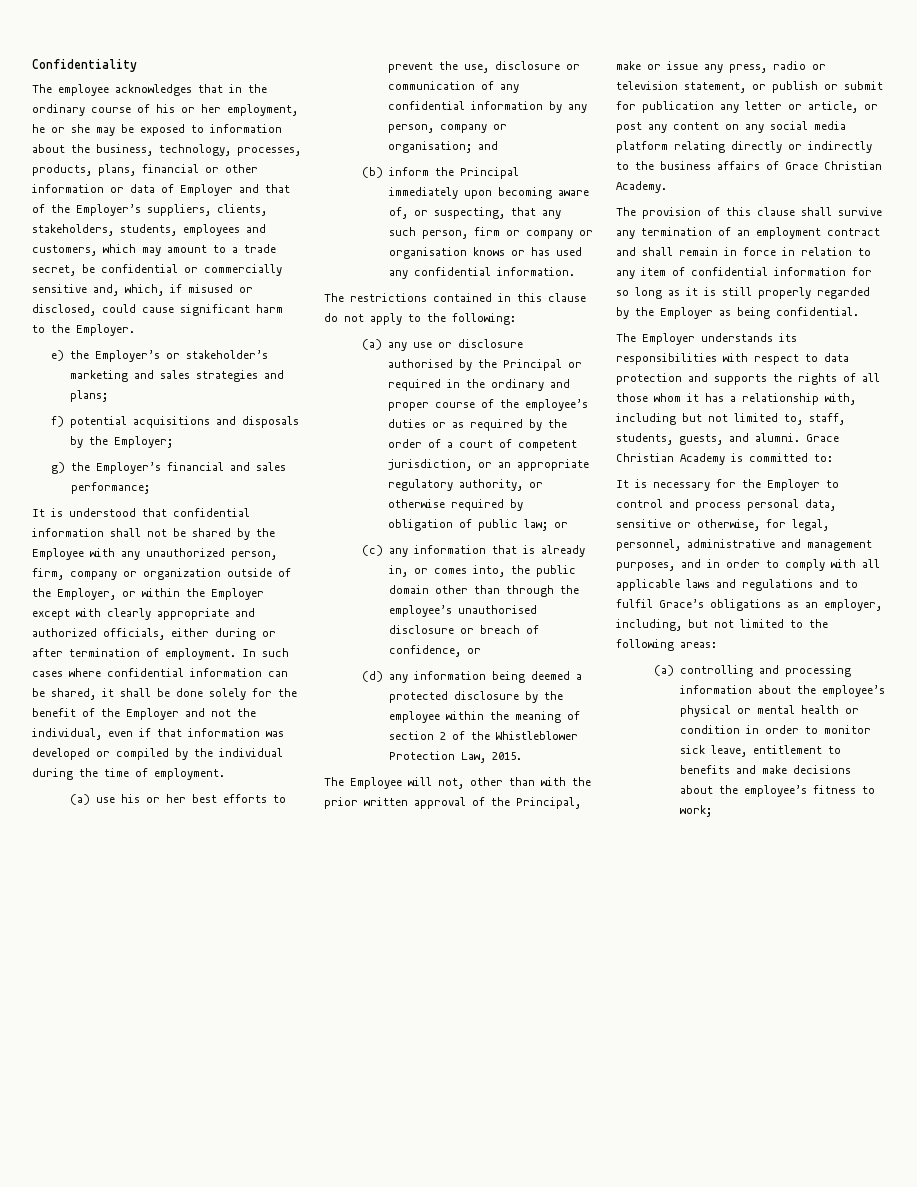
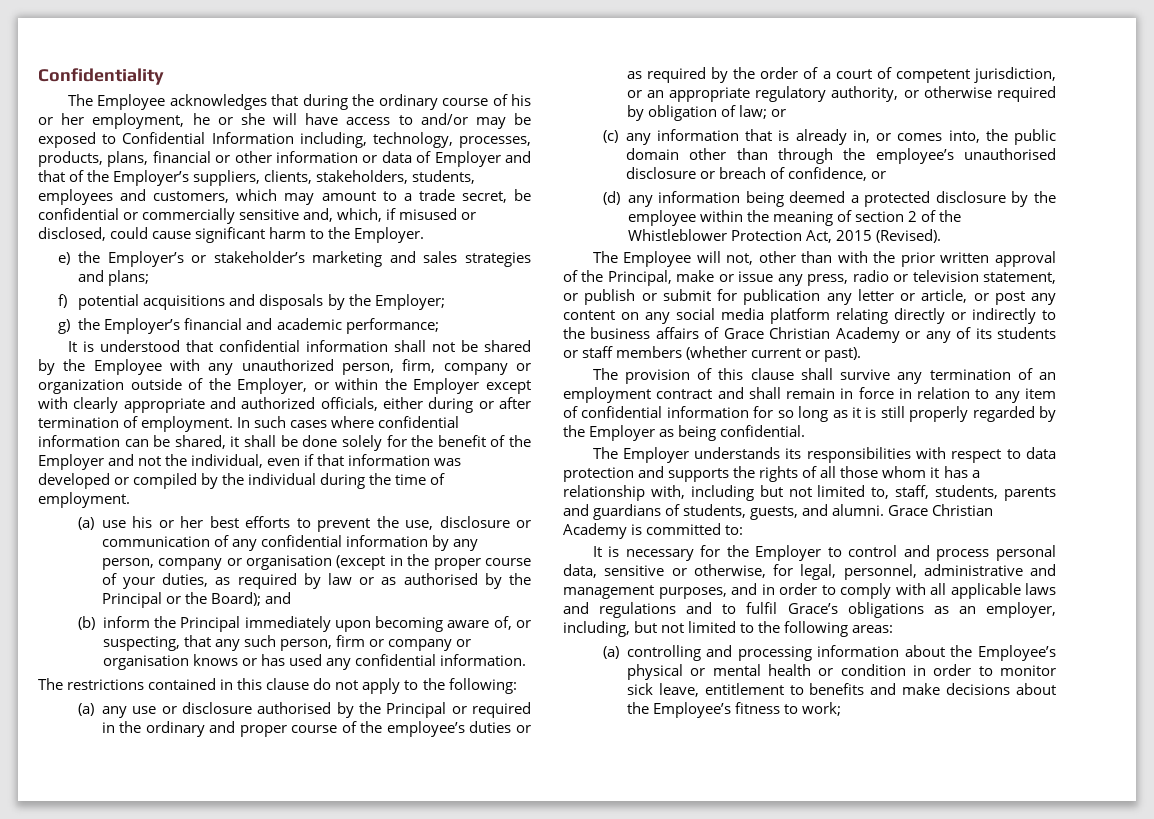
- The employee acknowledges that in the ordinary course of his or her employment, he or she may be exposed to information about the business, technology, processes, products, plans, financial or other information or data of Employer and that of the Employer’s suppliers, clients, stakeholders, students, employees and customers, which may amount to a trade secret, be confidential or commercially sensitive and, which, if misused or disclosed, could cause significant harm to the Employer.
+ The Employee acknowledges that during the ordinary course of his or her employment, he or she will have access to and/or may be exposed to Confidential Information including, technology, processes, products, plans, financial or other information or data of Employer and that of the Employer’s suppliers, clients, stakeholders, students, employees and customers, which may amount to a trade secret, be confidential or commercially sensitive and, which, if misused or disclosed, could cause significant harm to the Employer.
- g) the Employer’s financial and sales performance;
+ g) the Employer’s financial and academic performance;
- (a) use his or her best efforts to prevent the use, disclosure or communication of any confidential information by any person, company or organisation; and
+ (a) use his or her best efforts to prevent the use, disclosure or communication of any confidential information by any person, company or organisation (except in the proper course of your duties, as required by law or as authorised by the Principal or the Board); and
- (a) any use or disclosure authorised by the Principal or required in the ordinary and proper course of the employee’s duties or as required by the order of a court of competent jurisdiction, or an appropriate regulatory authority, or otherwise required by obligation of public law; or
+ (a) any use or disclosure authorised by the Principal or required in the ordinary and proper course of the employee’s duties or as required by the order of a court of competent jurisdiction, or an appropriate regulatory authority, or otherwise required by obligation of law; or
- (d) any information being deemed a protected disclosure by the employee within the meaning of section 2 of the Whistleblower Protection Law, 2015.
+ (d) any information being deemed a protected disclosure by the employee within the meaning of section 2 of the Whistleblower Protection Act, 2015 (Revised).
- The Employee will not, other than with the prior written approval of the Principal, make or issue any press, radio or television statement, or publish or submit for publication any letter or article, or post any content on any social media platform relating directly or indirectly to the business affairs of Grace Christian Academy.
+ The Employee will not, other than with the prior written approval of the Principal, make or issue any press, radio or television statement, or publish or submit for publication any letter or article, or post any content on any social media platform relating directly or indirectly to the business affairs of Grace Christian Academy or any of its students or staff members (whether current or past).
- The Employer understands its responsibilities with respect to data protection and supports the rights of all those whom it has a relationship with, including but not limited to, staff, students, guests, and alumni.
+ The Employer understands its responsibilities with respect to data protection and supports the rights of all those whom it has a relationship with, including but not limited to, staff, students, parents and guardians of students, guests, and alumni.
- (a) controlling and processing information about the employee’s physical or mental health or condition in order to monitor sick leave, entitlement to benefits and make decisions about the employee’s fitness to work;
+ (a) controlling and processing information about the Employee’s physical or mental health or condition in order to monitor sick leave, entitlement to benefits and make decisions about the Employee’s fitness to work;

